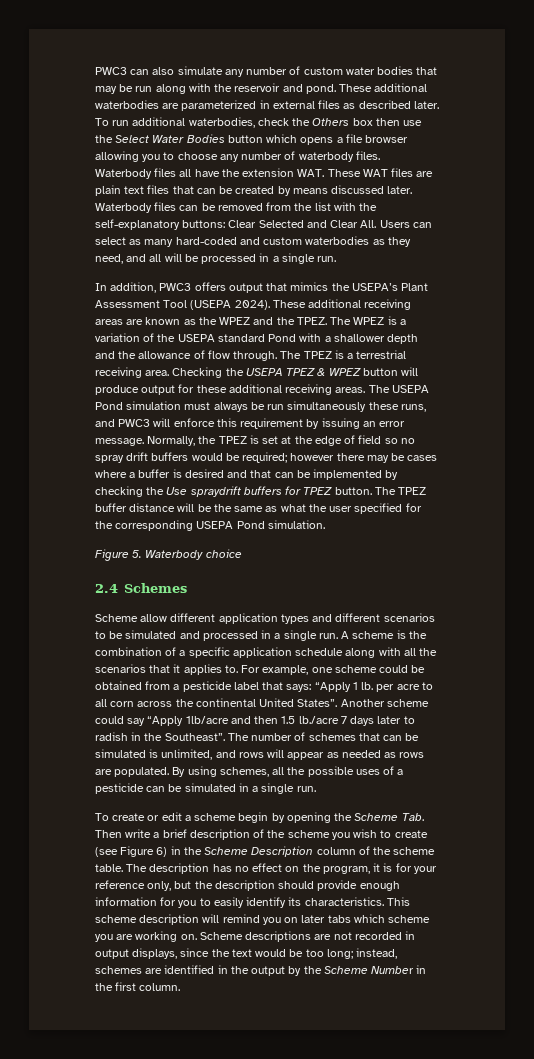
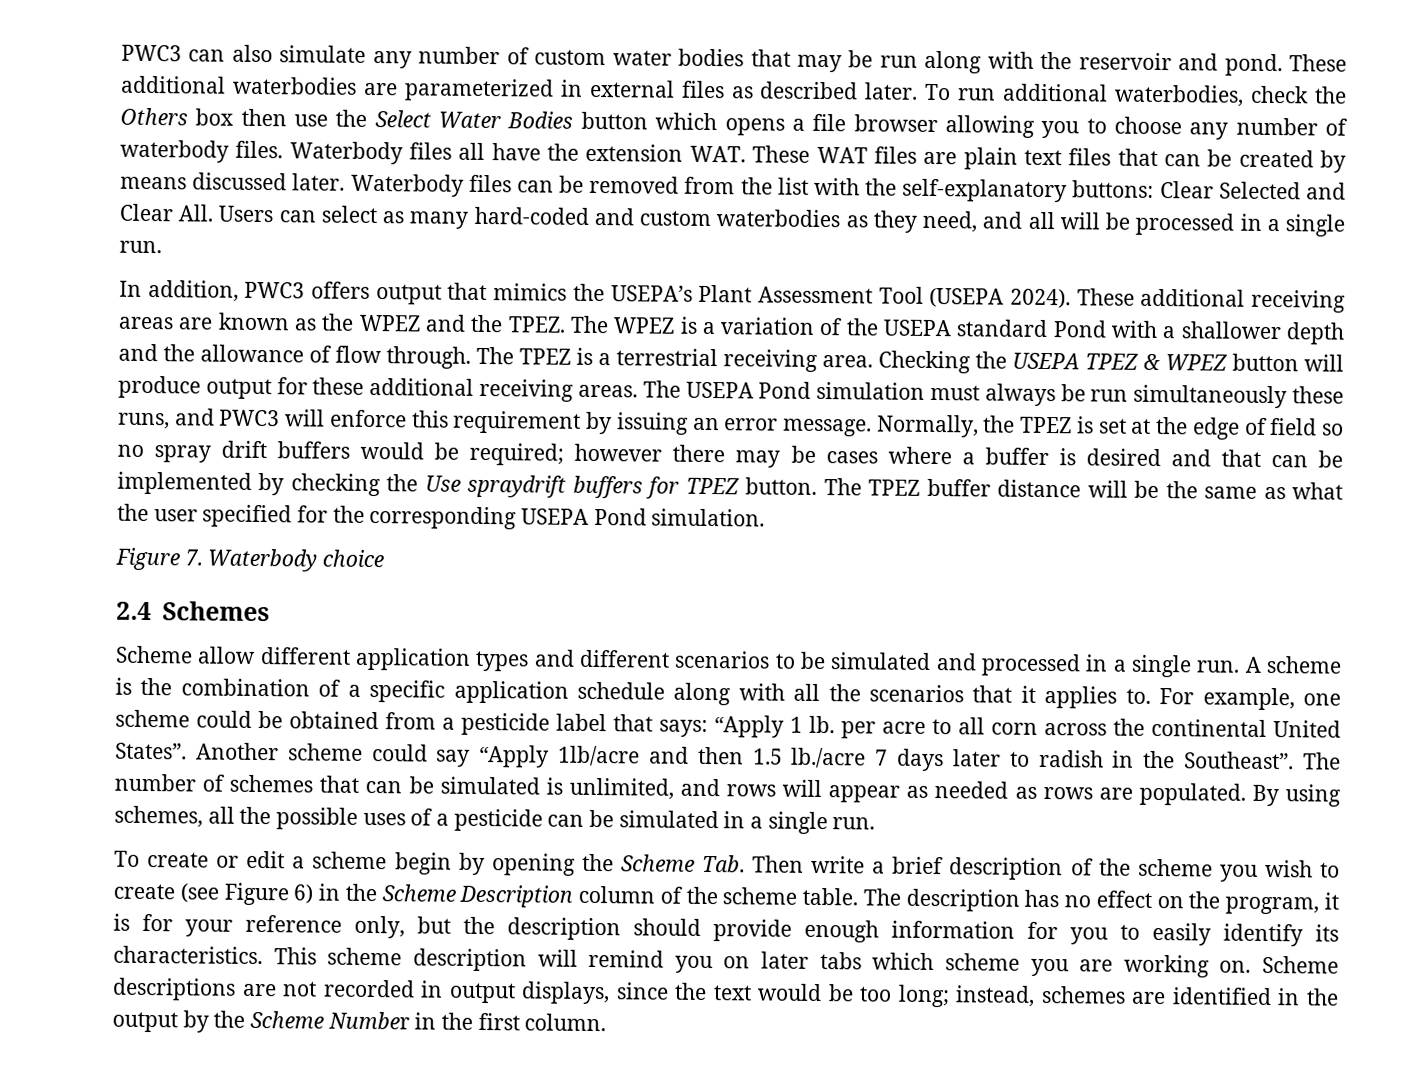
- Figure 5. Waterbody choice
+ Figure 7. Waterbody choice

